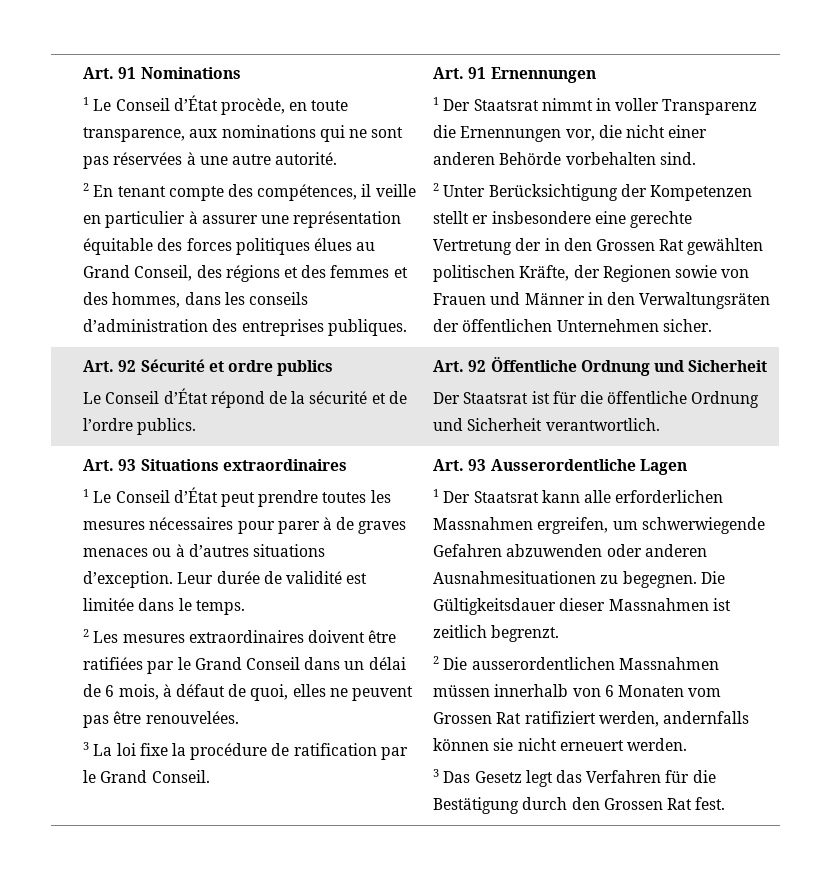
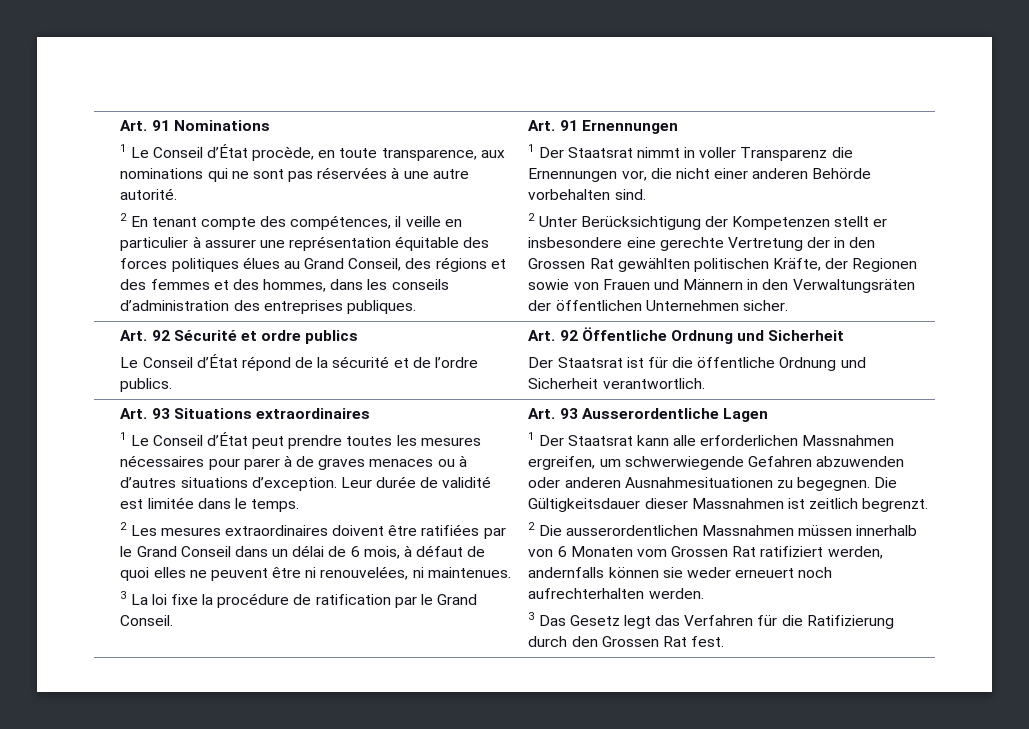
- 2 Unter Berücksichtigung der Kompetenzen stellt er insbesondere eine gerechte Vertretung der in den Grossen Rat gewählten politischen Kräfte, der Regionen sowie von Frauen und Männer in den Verwaltungsräten der öffentlichen Unternehmen sicher.
+ 2 Unter Berücksichtigung der Kompetenzen stellt er insbesondere eine gerechte Vertretung der in den Grossen Rat gewählten politischen Kräfte, der Regionen sowie von Frauen und Männern in den Verwaltungsräten der öffentlichen Unternehmen sicher.
- 2 Les mesures extraordinaires doivent être ratifiées par le Grand Conseil dans un délai de 6 mois, à défaut de quoi, elles ne peuvent pas être renouvelées.
+ 2 Les mesures extraordinaires doivent être ratifiées par le Grand Conseil dans un délai de 6 mois, à défaut de quoi elles ne peuvent être ni renouvelées, ni maintenues.
- 2 Die ausserordentlichen Massnahmen müssen innerhalb von 6 Monaten vom Grossen Rat ratifiziert werden, andernfalls können sie nicht erneuert werden.
+ 2 Die ausserordentlichen Massnahmen müssen innerhalb von 6 Monaten vom Grossen Rat ratifiziert werden, andernfalls können sie weder erneuert noch aufrechterhalten werden.
- 3 Das Gesetz legt das Verfahren für die Bestätigung durch den Grossen Rat fest.
+ 3 Das Gesetz legt das Verfahren für die Ratifizierung durch den Grossen Rat fest.

